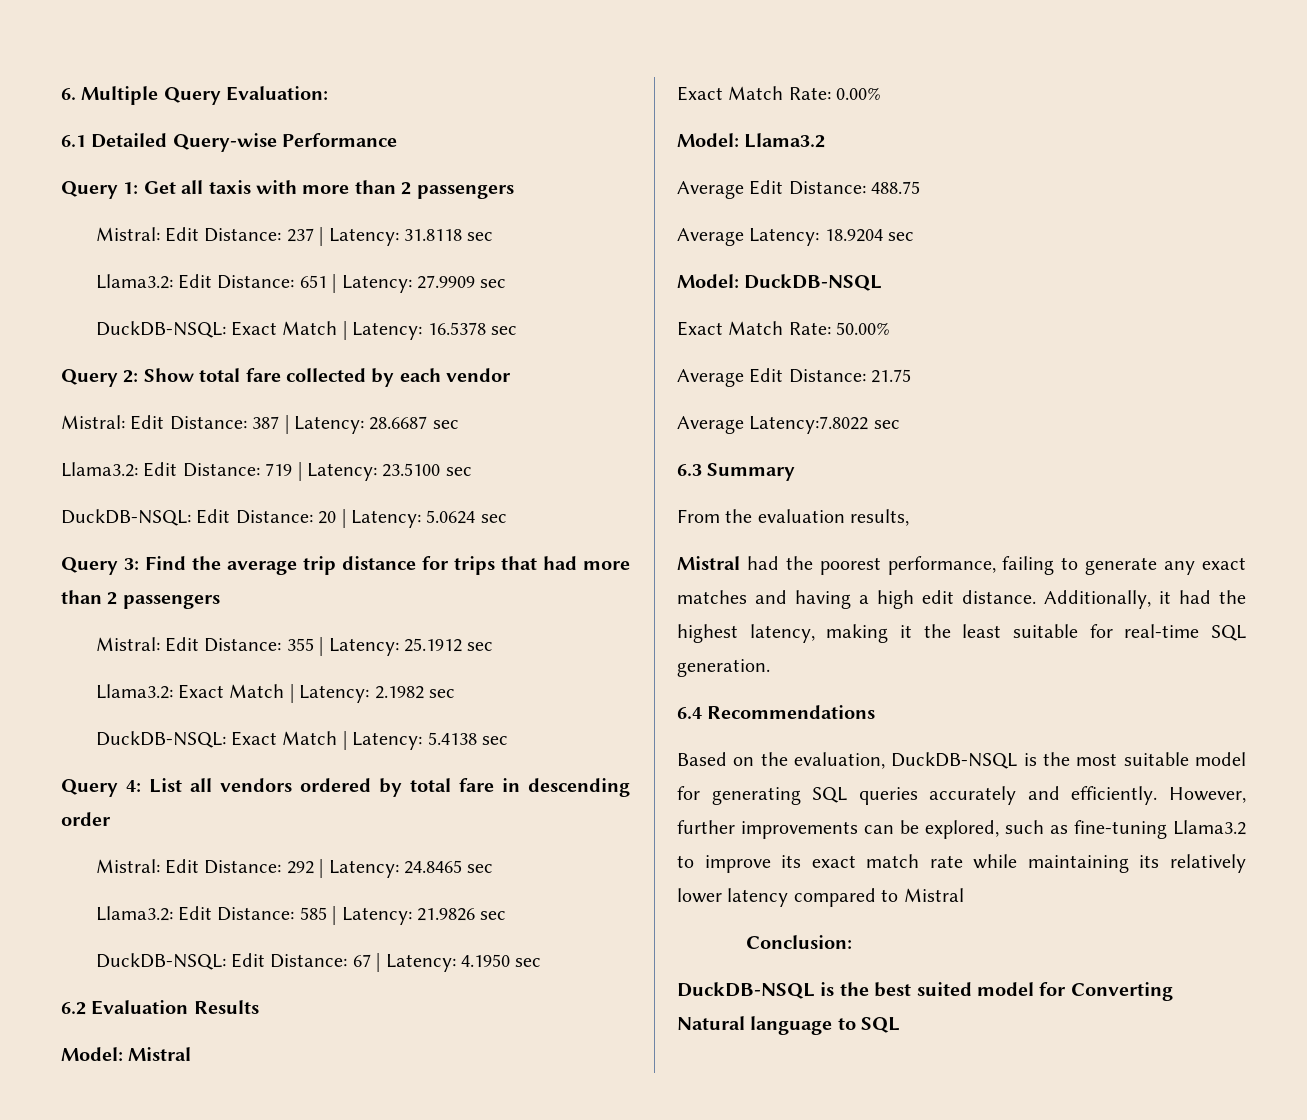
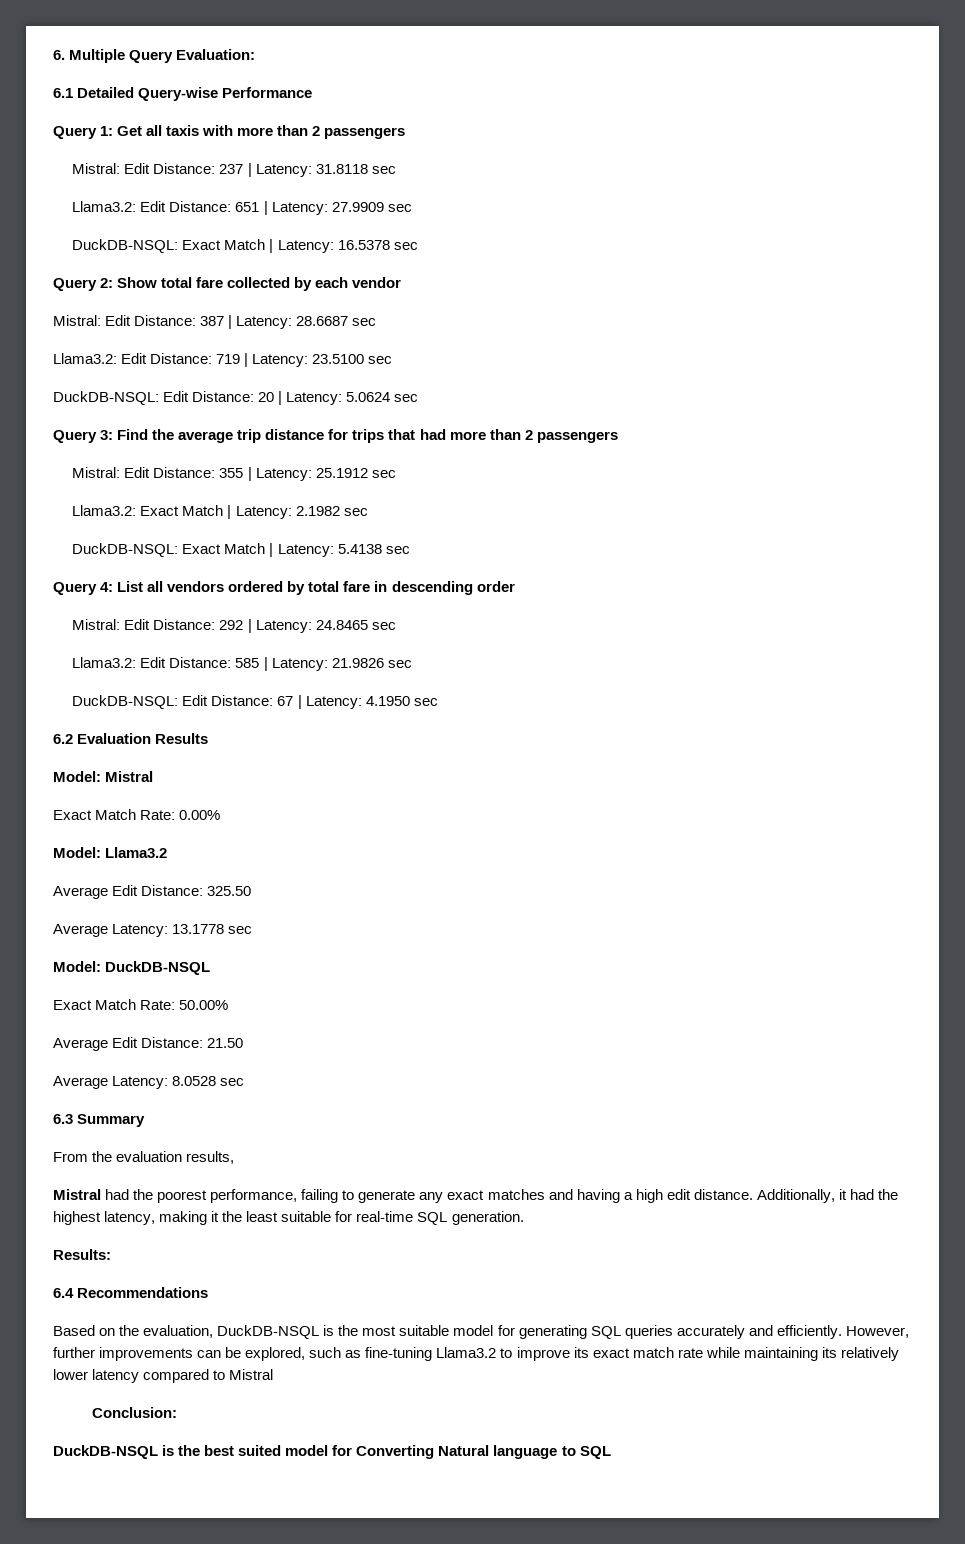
- Average Edit Distance: 488.75
- Average Latency: 18.9204 sec
+ Average Edit Distance: 325.50
+ Average Latency: 13.1778 sec
- Average Edit Distance: 21.75
- Average Latency:7.8022 sec
+ Average Edit Distance: 21.50
+ Average Latency: 8.0528 sec
+ Results:

